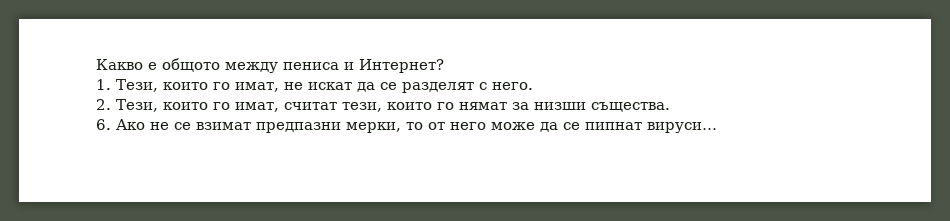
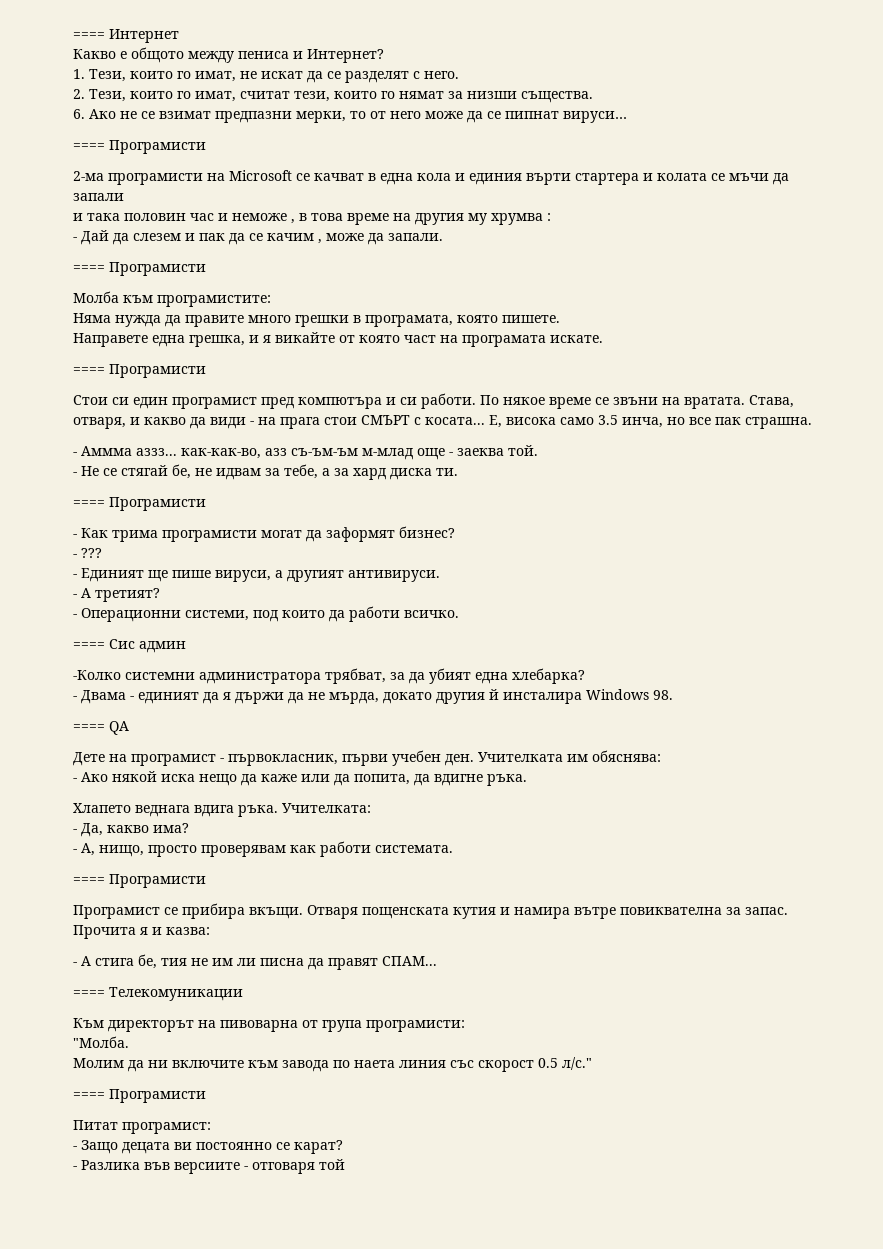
+ ==== Интернет
  6. Ако не се взимат предпазни мерки, то от него може да се пипнат вируси…
+ ==== Програмисти
+ 2-ма програмисти на Microsoft се качват в една кола и единия върти стартера и колата се мъчи да запали
+ и така половин час и неможе , в това време на другия му хрумва :
+ - Дай да слезем и пак да се качим , може да запали.
+ ==== Програмисти
+ Молба към програмистите:
+ Няма нужда да правите много грешки в програмата, която пишете.
+ Направете една грешка, и я викайте от която част на програмата искате.
+ ==== Програмисти
+ Стои си един програмист пред компютъра и си работи. По някое време се звъни на вратата. Става, отваря, и какво да види - на прага стои СМЪРТ с косата... Е, висока само 3.5 инча, но все пак страшна.
+ - Аммма аззз... как-как-во, азз съ-ъм-ъм м-млад още - заеква той.
+ - Не се стягай бе, не идвам за тебе, а за хард диска ти.
+ ==== Програмисти
+ - Как трима програмисти могат да заформят бизнес?
+ - ???
+ - Единият ще пише вируси, а другият антивируси.
+ - А тpетият?
+ - Опеpационни системи, под които да работи всичко.
+ ==== Сис админ
+ -Колко системни администратора трябват, за да убият една хлебарка?
+ - Двама - единият да я държи да не мърда, докато другия й инсталира Windows 98.
+ ==== QA
+ Дете на програмист - първокласник, първи учебен ден. Учителката им обяснява:
+ - Ако някой иска нещо да каже или да попита, да вдигне ръка.
+ Хлапето веднага вдига ръка. Учителката:
+ - Да, какво има?
+ - А, нищо, просто проверявам как работи системата.
+ ==== Програмисти
+ Програмист се прибира вкъщи. Отваря пощенската кутия и намира вътре повиквателна за запас. Прочита я и казва:
+ - А стига бе, тия не им ли писна да правят СПАМ...
+ ==== Телекомуникации
+ Към директорът на пивоварна от група програмисти:
+ "Молба.
+ Молим да ни включите към завода по наета линия със скорост 0.5 л/с."
+ ==== Програмисти
+ Питат програмист:
+ - Защо децата ви постоянно се карат?
+ - Разлика във версиите - отговаря той

